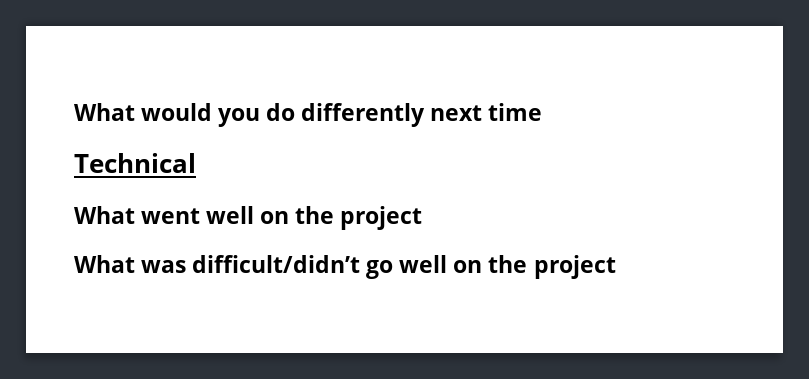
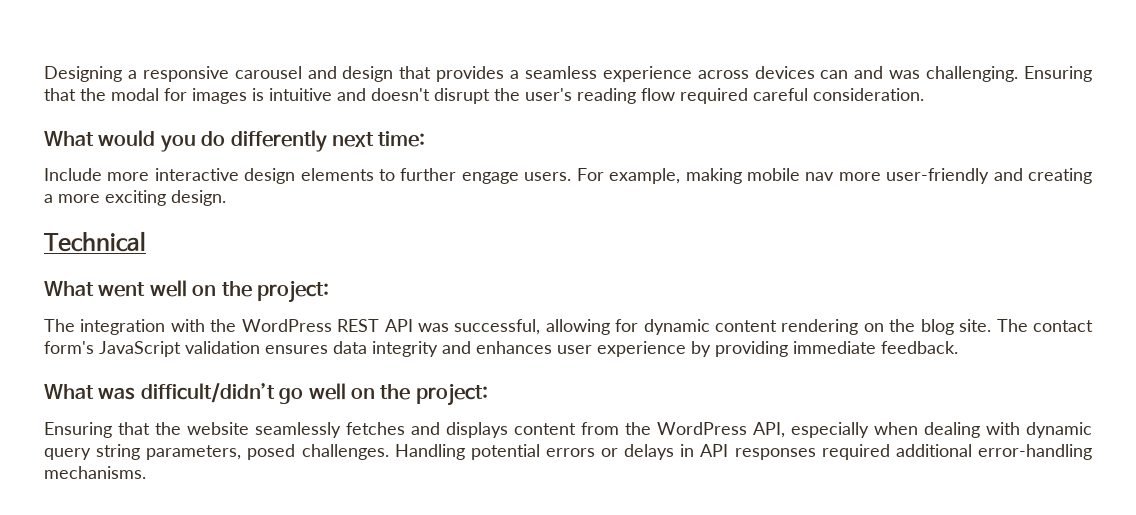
+ Designing a responsive carousel and design that provides a seamless experience across devices can and was challenging. Ensuring that the modal for images is intuitive and doesn't disrupt the user's reading flow required careful consideration.
- What would you do differently next time
+ What would you do differently next time:
+ Include more interactive design elements to further engage users. For example, making mobile nav more user-friendly and creating a more exciting design.
- What went well on the project
+ What went well on the project:
+ The integration with the WordPress REST API was successful, allowing for dynamic content rendering on the blog site. The contact form's JavaScript validation ensures data integrity and enhances user experience by providing immediate feedback.
- What was difficult/didn’t go well on the project
+ What was difficult/didn’t go well on the project:
+ Ensuring that the website seamlessly fetches and displays content from the WordPress API, especially when dealing with dynamic query string parameters, posed challenges. Handling potential errors or delays in API responses required additional error-handling mechanisms.

